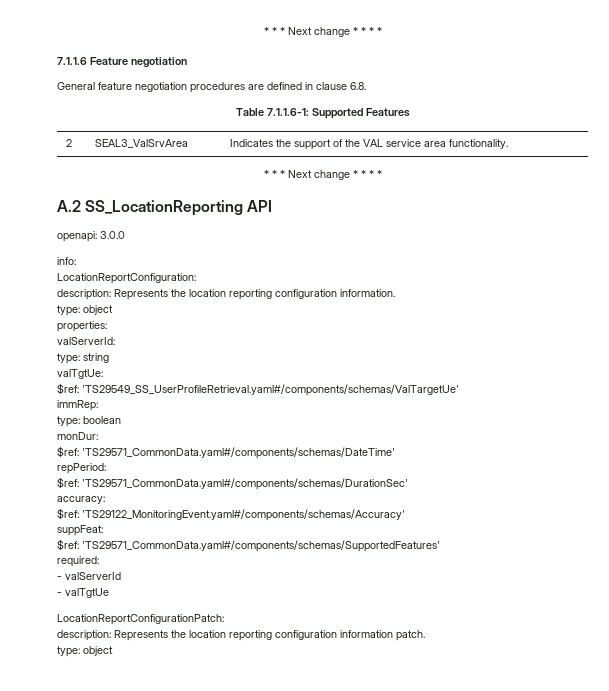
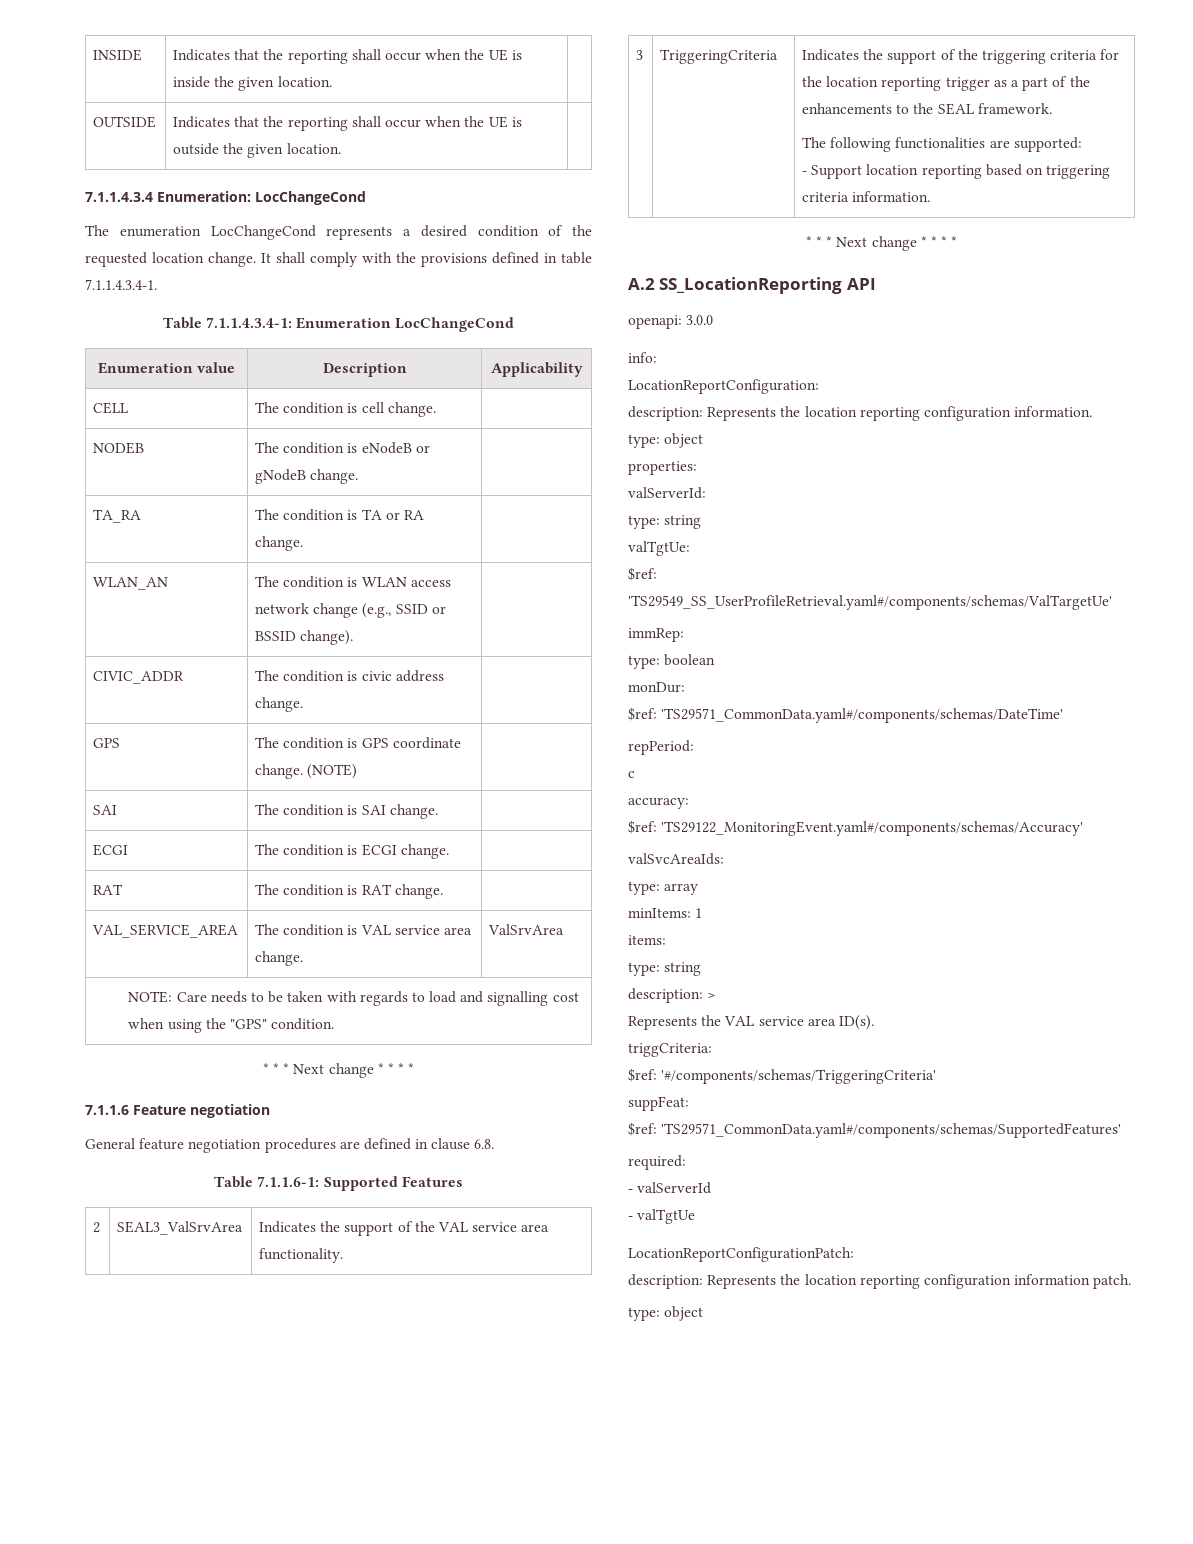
+ INSIDE | Indicates that the reporting shall occur when the UE is inside the given location. |
+ OUTSIDE | Indicates that the reporting shall occur when the UE is outside the given location. |
+ 7.1.1.4.3.4 Enumeration: LocChangeCond
+ The enumeration LocChangeCond represents a desired condition of the requested location change. It shall comply with the provisions defined in table 7.1.1.4.3.4-1.
+ Table 7.1.1.4.3.4-1: Enumeration LocChangeCond
+ Enumeration value | Description | Applicability
+ CELL | The condition is cell change. |
+ NODEB | The condition is eNodeB or gNodeB change. |
+ TA_RA | The condition is TA or RA change. |
+ WLAN_AN | The condition is WLAN access network change (e.g., SSID or BSSID change). |
+ CIVIC_ADDR | The condition is civic address change. |
+ GPS | The condition is GPS coordinate change. (NOTE) |
+ SAI | The condition is SAI change. |
+ ECGI | The condition is ECGI change. |
+ RAT | The condition is RAT change. |
+ VAL_SERVICE_AREA | The condition is VAL service area change. | ValSrvArea
+ NOTE: Care needs to be taken with regards to load and signalling cost when using the "GPS" condition.
+ 3 | TriggeringCriteria | Indicates the support of the triggering criteria for the location reporting trigger as a part of the enhancements to the SEAL framework.
+ The following functionalities are supported:
+ - Support location reporting based on triggering criteria information.
- $ref: 'TS29571_CommonData.yaml#/components/schemas/DurationSec'
+ c
+ valSvcAreaIds:
+ type: array
+ minItems: 1
+ items:
+ type: string
+ description: >
+ Represents the VAL service area ID(s).
+ triggCriteria:
+ $ref: '#/components/schemas/TriggeringCriteria'

